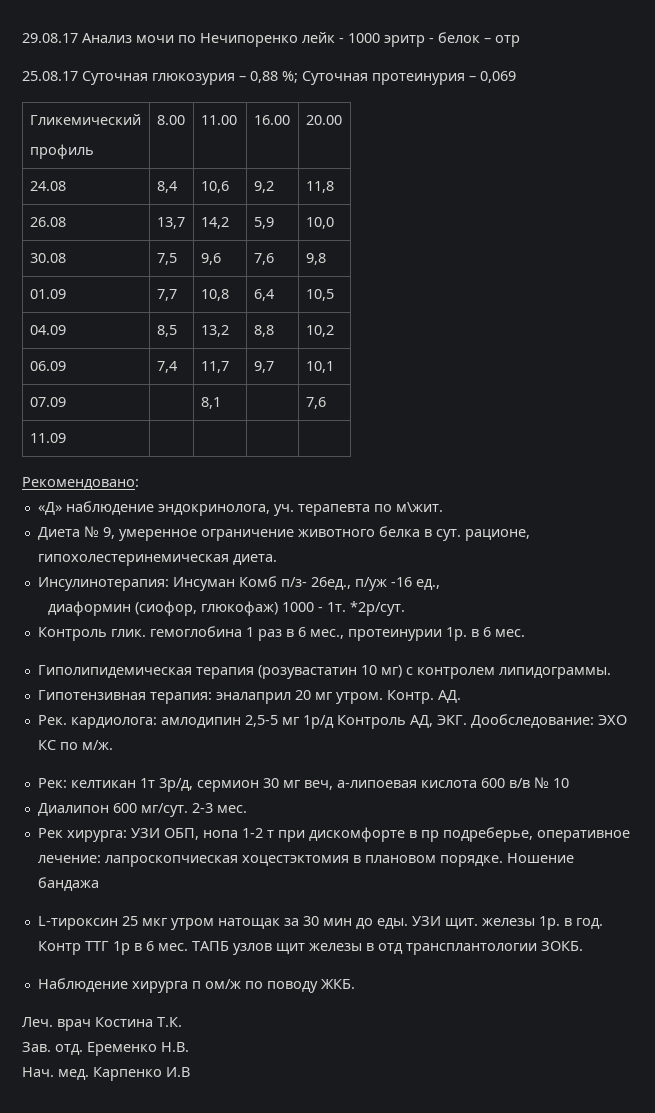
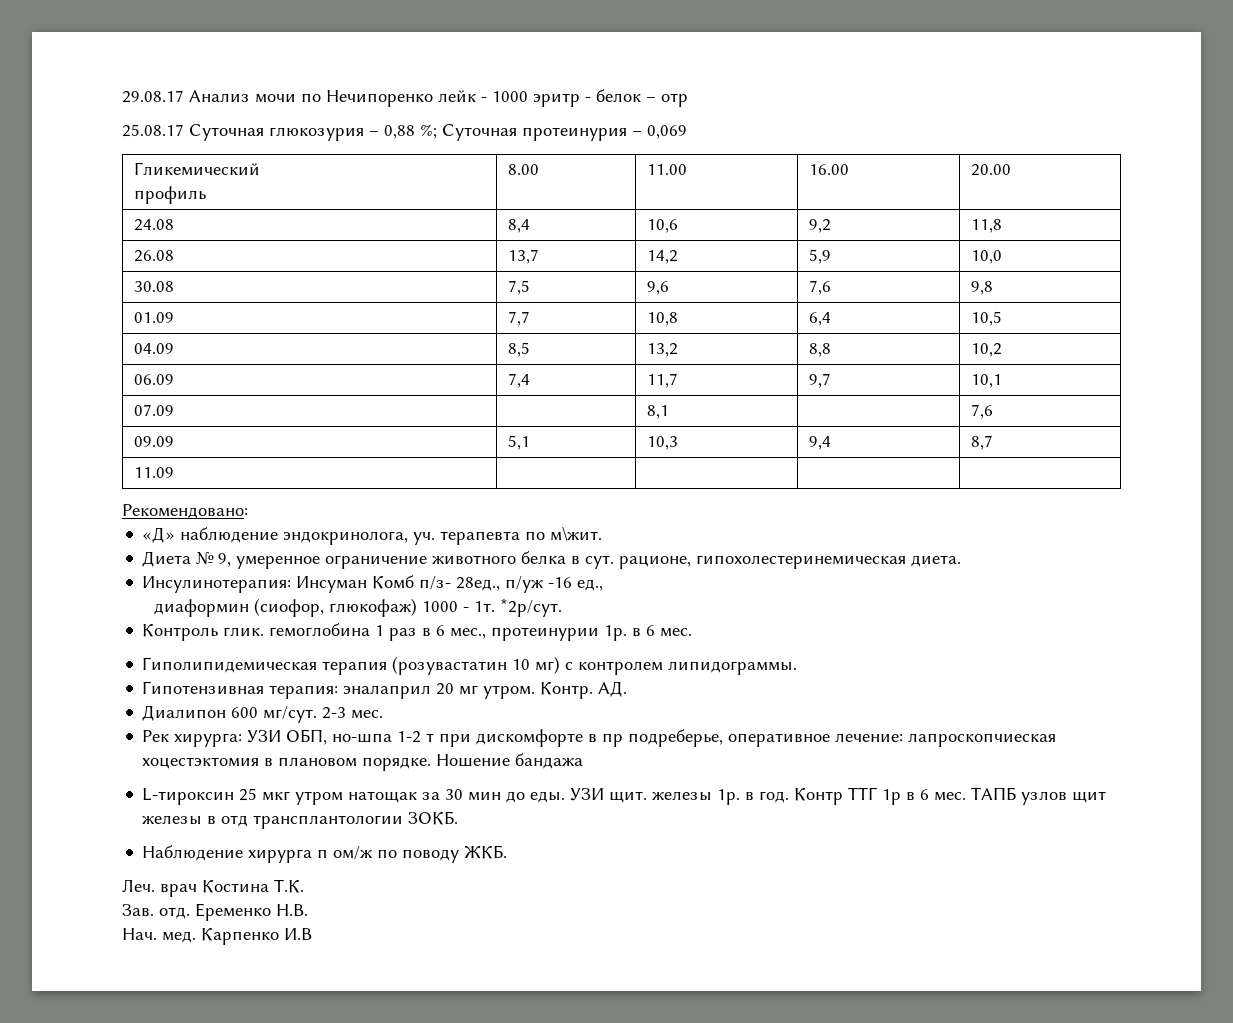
+ 09.09 | 5,1 | 10,3 | 9,4 | 8,7
- Инсулинотерапия: Инсуман Комб п/з- 26ед., п/уж -16 ед.,
+ Инсулинотерапия: Инсуман Комб п/з- 28ед., п/уж -16 ед.,
- Рек. кардиолога: амлодипин 2,5-5 мг 1р/д Контроль АД, ЭКГ. Дообследование: ЭХО КС по м/ж.
- Рек: келтикан 1т 3р/д, сермион 30 мг веч, а-липоевая кислота 600 в/в № 10
- Рек хирурга: УЗИ ОБП, нопа 1-2 т при дискомфорте в пр подреберье, оперативное лечение: лапроскопчиеская хоцестэктомия в плановом порядке.
+ Рек хирурга: УЗИ ОБП, но-шпа 1-2 т при дискомфорте в пр подреберье, оперативное лечение: лапроскопчиеская хоцестэктомия в плановом порядке.

